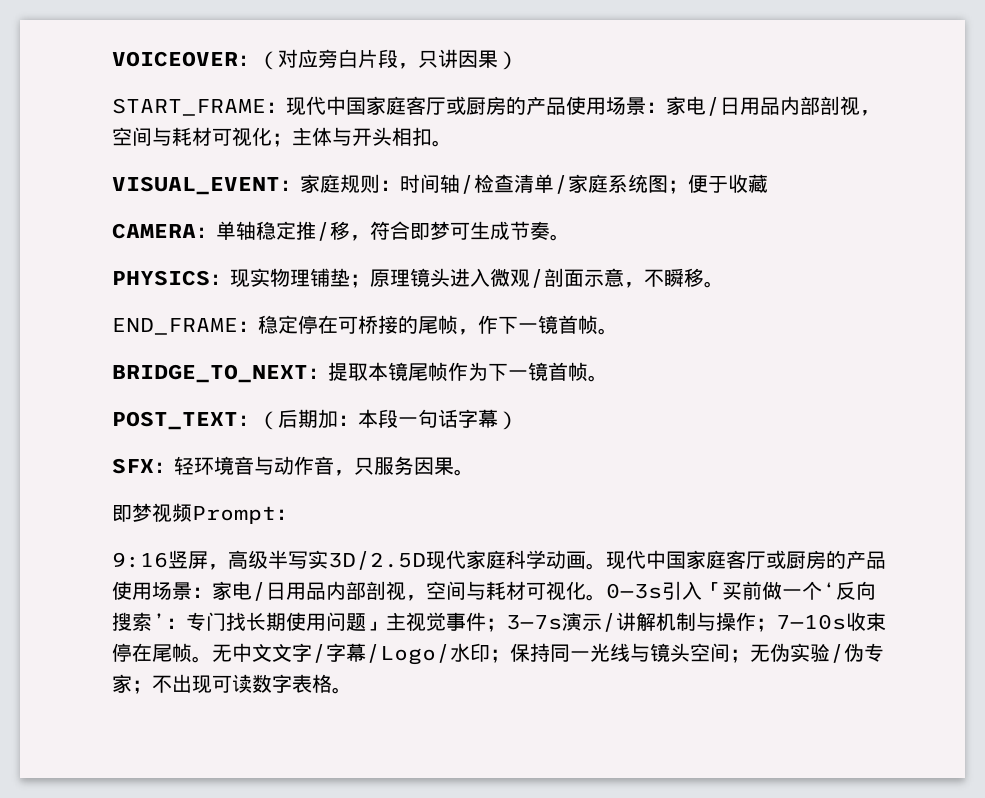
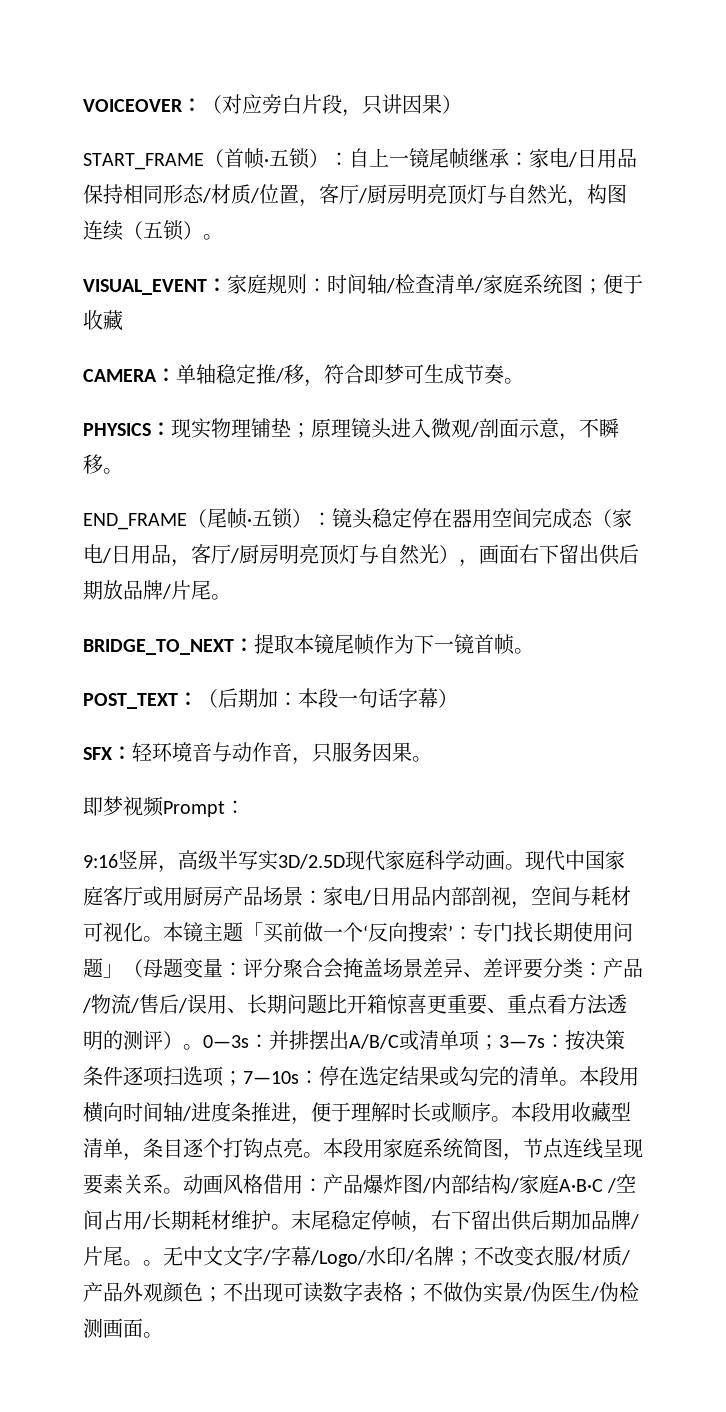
- START_FRAME：现代中国家庭客厅或厨房的产品使用场景：家电/日用品内部剖视，空间与耗材可视化；主体与开头相扣。
+ START_FRAME（首帧·五锁）：自上一镜尾帧继承：家电/日用品保持相同形态/材质/位置，客厅/厨房明亮顶灯与自然光，构图连续（五锁）。
- END_FRAME：稳定停在可桥接的尾帧，作下一镜首帧。
+ END_FRAME（尾帧·五锁）：镜头稳定停在器用空间完成态（家电/日用品，客厅/厨房明亮顶灯与自然光），画面右下留出供后期放品牌/片尾。
- 现代中国家庭客厅或厨房的产品使用场景：家电/日用品内部剖视，空间与耗材可视化。
+ 现代中国家庭客厅或用厨房产品场景：家电/日用品内部剖视，空间与耗材可视化。
- 0—3s引入「买前做一个‘反向搜索’：专门找长期使用问题」主视觉事件；3—7s演示/讲解机制与操作；7—10s收束停在尾帧。
+ 本镜主题「买前做一个‘反向搜索’：专门找长期使用问题」（母题变量：评分聚合会掩盖场景差异、差评要分类：产品/物流/售后/误用、长期问题比开箱惊喜更重要、重点看方法透明的测评）。0—3s：并排摆出A/B/C或清单项；3—7s：按决策条件逐项扫选项；7—10s：停在选定结果或勾完的清单。本段用横向时间轴/进度条推进，便于理解时长或顺序。本段用收藏型清单，条目逐个打钩点亮。本段用家庭系统简图，节点连线呈现要素关系。动画风格借用：产品爆炸图/内部结构/家庭A·B·C /空间占用/长期耗材维护。末尾稳定停帧，右下留出供后期加品牌/片尾。。
- 无中文文字/字幕/Logo/水印；保持同一光线与镜头空间；无伪实验/伪专家；不出现可读数字表格。
+ 无中文文字/字幕/Logo/水印/名牌；不改变衣服/材质/产品外观颜色；不出现可读数字表格；不做伪实景/伪医生/伪检测画面。

